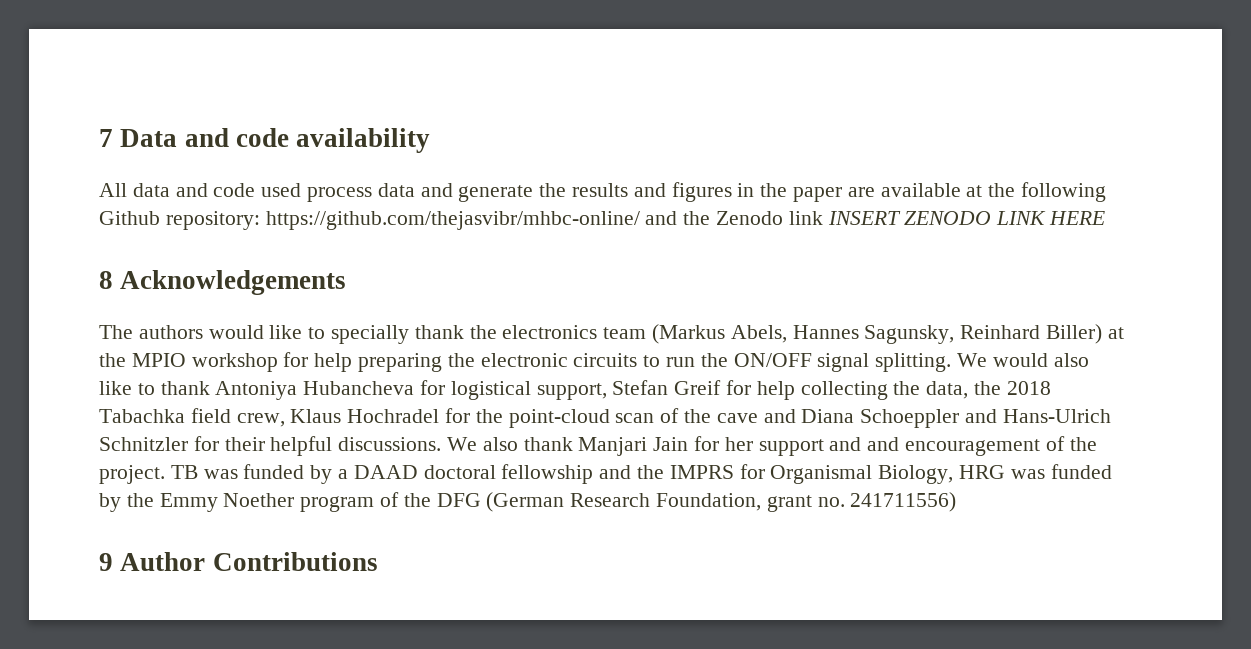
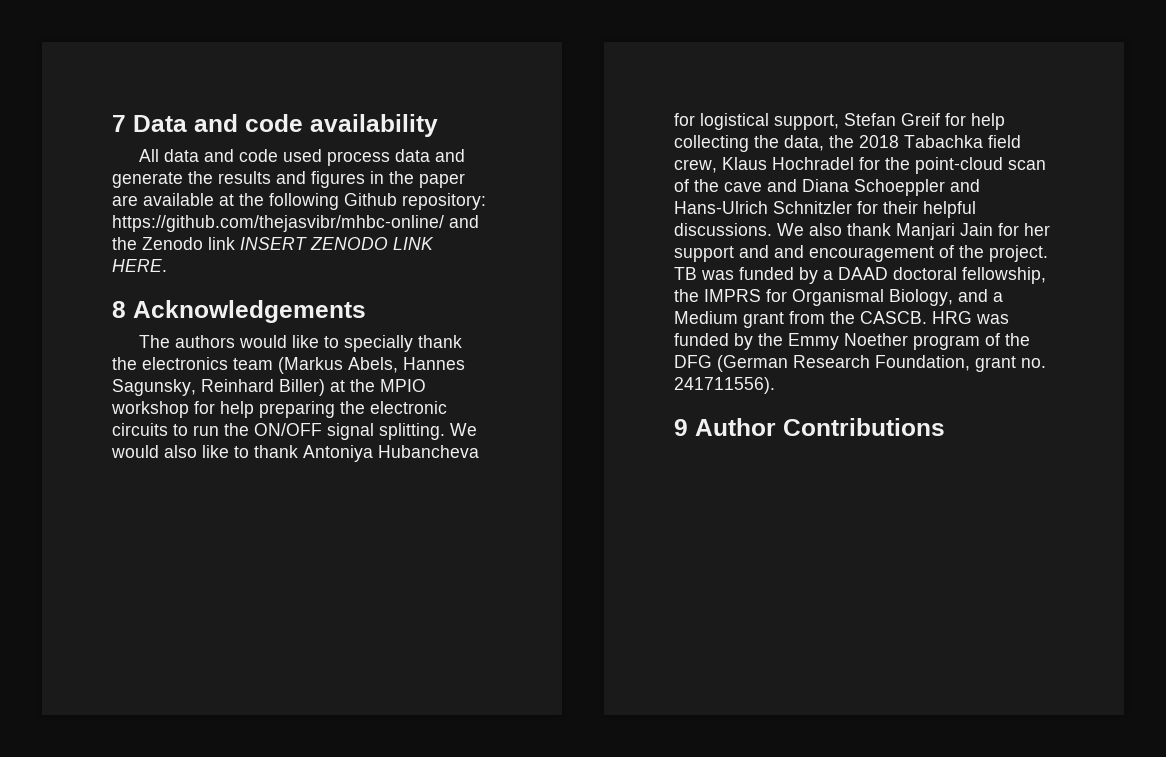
- All data and code used process data and generate the results and figures in the paper are available at the following Github repository: https://github.com/thejasvibr/mhbc-online/ and the Zenodo link INSERT ZENODO LINK HERE
+ All data and code used process data and generate the results and figures in the paper are available at the following Github repository: https://github.com/thejasvibr/mhbc-online/ and the Zenodo link INSERT ZENODO LINK HERE.
- TB was funded by a DAAD doctoral fellowship and the IMPRS for Organismal Biology, HRG was funded by the Emmy Noether program of the DFG (German Research Foundation, grant no. 241711556)
+ TB was funded by a DAAD doctoral fellowship, the IMPRS for Organismal Biology, and a Medium grant from the CASCB. HRG was funded by the Emmy Noether program of the DFG (German Research Foundation, grant no. 241711556).

